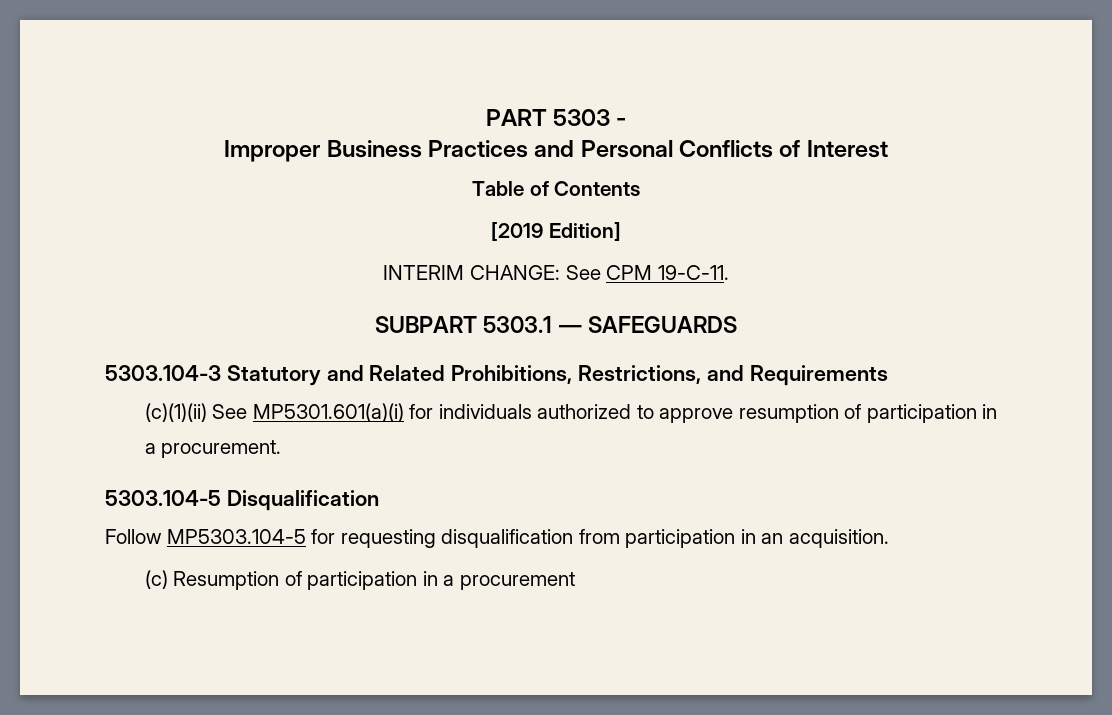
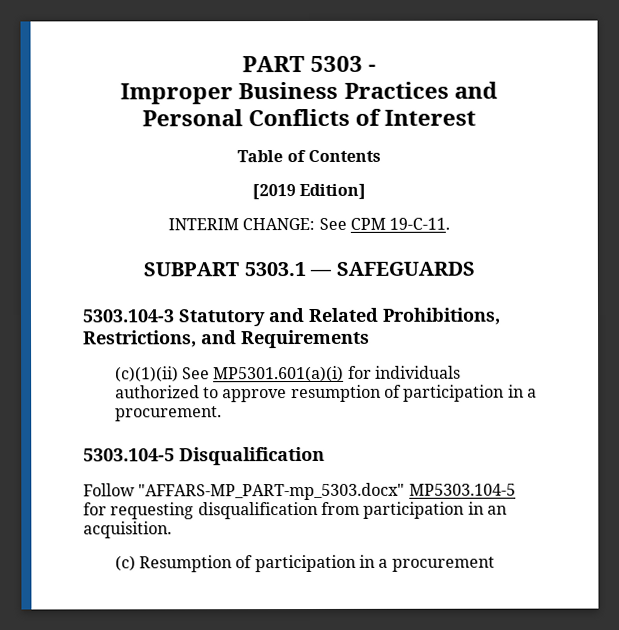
- Follow MP5303.104-5 for requesting disqualification from participation in an acquisition.
+ Follow "AFFARS-MP_PART-mp_5303.docx" MP5303.104-5 for requesting disqualification from participation in an acquisition.

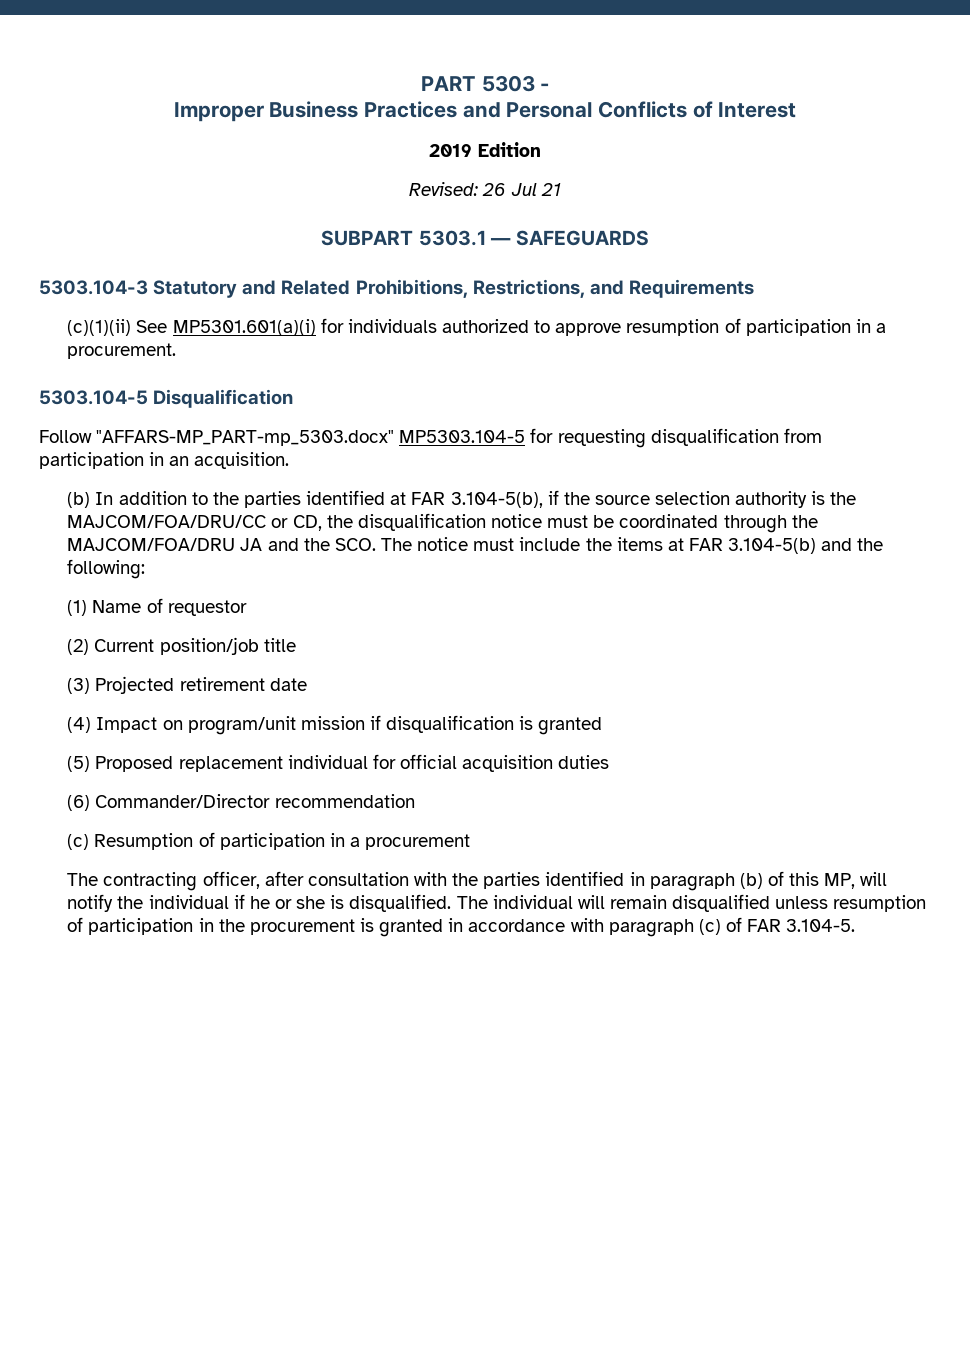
- Table of Contents
- [2019 Edition]
- INTERIM CHANGE: See CPM 19-C-11.
+ 2019 Edition
+ Revised: 26 Jul 21
+ (b) In addition to the parties identified at FAR 3.104-5(b), if the source selection authority is the MAJCOM/FOA/DRU/CC or CD, the disqualification notice must be coordinated through the MAJCOM/FOA/DRU JA and the SCO. The notice must include the items at FAR 3.104-5(b) and the following:
+ (1) Name of requestor
+ (2) Current position/job title
+ (3) Projected retirement date
+ (4) Impact on program/unit mission if disqualification is granted
+ (5) Proposed replacement individual for official acquisition duties
+ (6) Commander/Director recommendation
+ The contracting officer, after consultation with the parties identified in paragraph (b) of this MP, will notify the individual if he or she is disqualified. The individual will remain disqualified unless resumption of participation in the procurement is granted in accordance with paragraph (c) of FAR 3.104-5.

